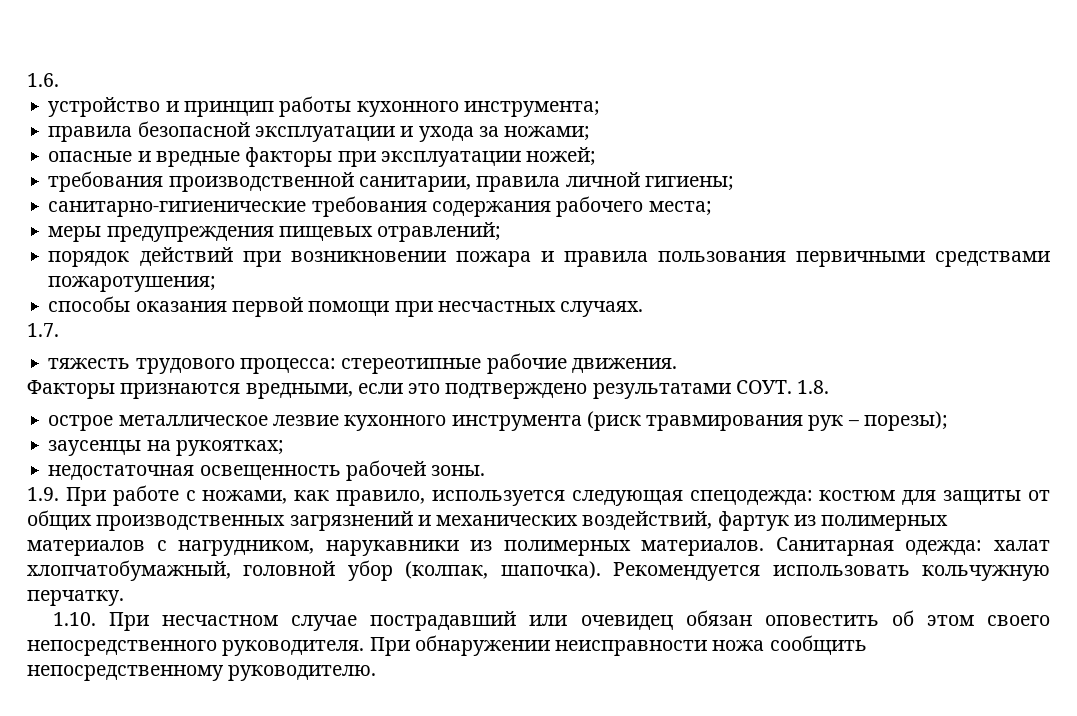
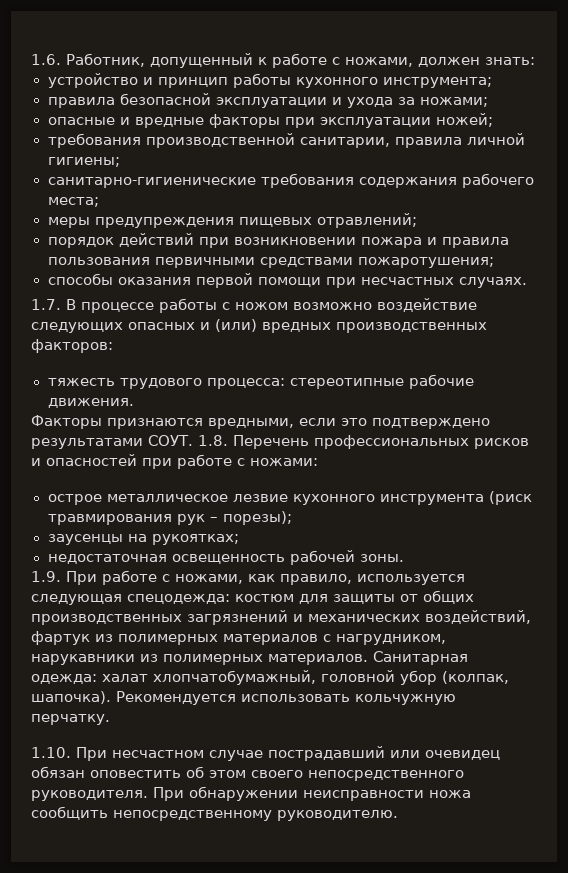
- 1.6.
+ 1.6. Работник, допущенный к работе с ножами, должен знать:
- 1.7.
+ 1.7. В процессе работы с ножом возможно воздействие следующих опасных и (или) вредных производственных факторов:
- 1.8.
+ 1.8. Перечень профессиональных рисков и опасностей при работе с ножами:

